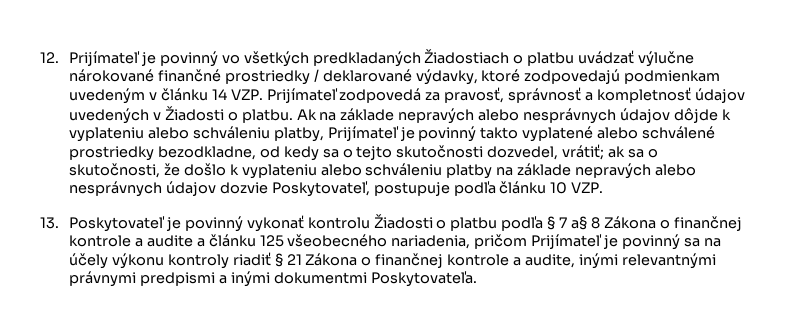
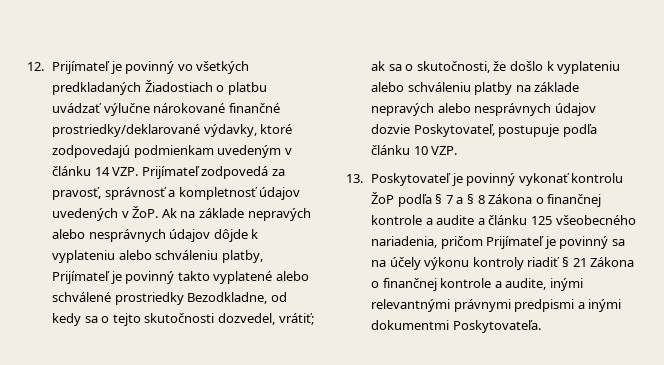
- 12. Prijímateľ je povinný vo všetkých predkladaných Žiadostiach o platbu uvádzať výlučne nárokované finančné prostriedky / deklarované výdavky, ktoré zodpovedajú podmienkam uvedeným v článku 14 VZP. Prijímateľ zodpovedá za pravosť, správnosť a kompletnosť údajov uvedených v Žiadosti o platbu. Ak na základe nepravých alebo nesprávnych údajov dôjde k vyplateniu alebo schváleniu platby, Prijímateľ je povinný takto vyplatené alebo schválené prostriedky bezodkladne, od kedy sa o tejto skutočnosti dozvedel, vrátiť;
+ 12. Prijímateľ je povinný vo všetkých predkladaných Žiadostiach o platbu uvádzať výlučne nárokované finančné prostriedky/deklarované výdavky, ktoré zodpovedajú podmienkam uvedeným v článku 14 VZP. Prijímateľ zodpovedá za pravosť, správnosť a kompletnosť údajov uvedených v ŽoP. Ak na základe nepravých alebo nesprávnych údajov dôjde k vyplateniu alebo schváleniu platby, Prijímateľ je povinný takto vyplatené alebo schválené prostriedky Bezodkladne, od kedy sa o tejto skutočnosti dozvedel, vrátiť;
- 13. Poskytovateľ je povinný vykonať kontrolu Žiadosti o platbu podľa § 7 a§ 8 Zákona o finančnej kontrole a audite a článku 125 všeobecného nariadenia, pričom Prijímateľ je povinný sa na účely výkonu kontroly riadiť § 21 Zákona o finančnej kontrole a audite, inými relevantnými právnymi predpismi a inými dokumentmi Poskytovateľa.
+ 13. Poskytovateľ je povinný vykonať kontrolu ŽoP podľa § 7 a § 8 Zákona o finančnej kontrole a audite a článku 125 všeobecného nariadenia, pričom Prijímateľ je povinný sa na účely výkonu kontroly riadiť § 21 Zákona o finančnej kontrole a audite, inými relevantnými právnymi predpismi a inými dokumentmi Poskytovateľa.

